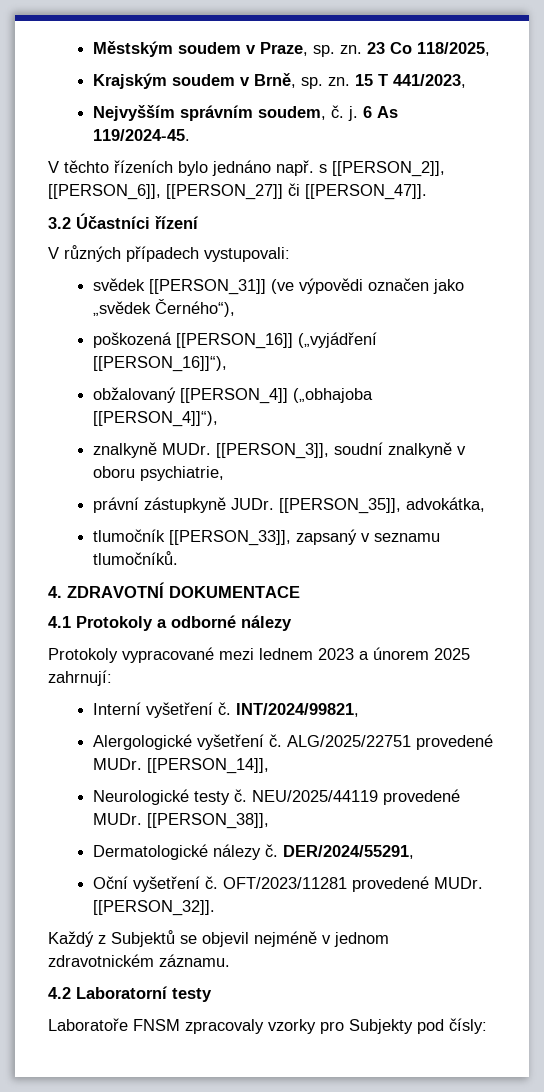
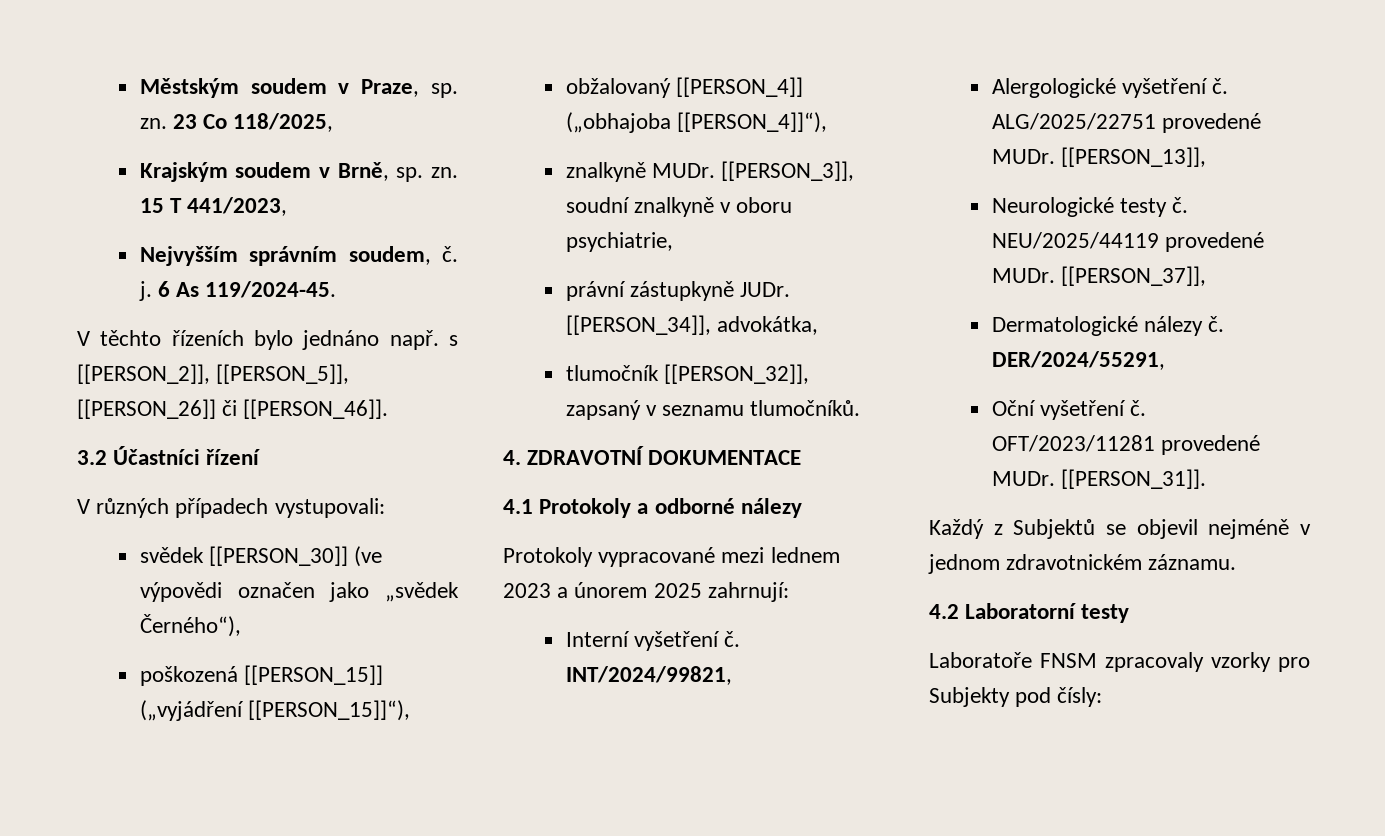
- V těchto řízeních bylo jednáno např. s [[PERSON_2]], [[PERSON_6]], [[PERSON_27]] či [[PERSON_47]].
+ V těchto řízeních bylo jednáno např. s [[PERSON_2]], [[PERSON_5]], [[PERSON_26]] či [[PERSON_46]].
- svědek [[PERSON_31]] (ve výpovědi označen jako „svědek Černého“),
+ svědek [[PERSON_30]] (ve výpovědi označen jako „svědek Černého“),
- poškozená [[PERSON_16]] („vyjádření [[PERSON_16]]“),
+ poškozená [[PERSON_15]] („vyjádření [[PERSON_15]]“),
- [[PERSON_35]], advokátka,
+ [[PERSON_34]], advokátka,
- tlumočník [[PERSON_33]], zapsaný v seznamu tlumočníků.
+ tlumočník [[PERSON_32]], zapsaný v seznamu tlumočníků.
- [[PERSON_14]],
+ [[PERSON_13]],
- [[PERSON_38]],
+ [[PERSON_37]],
- [[PERSON_32]].
+ [[PERSON_31]].

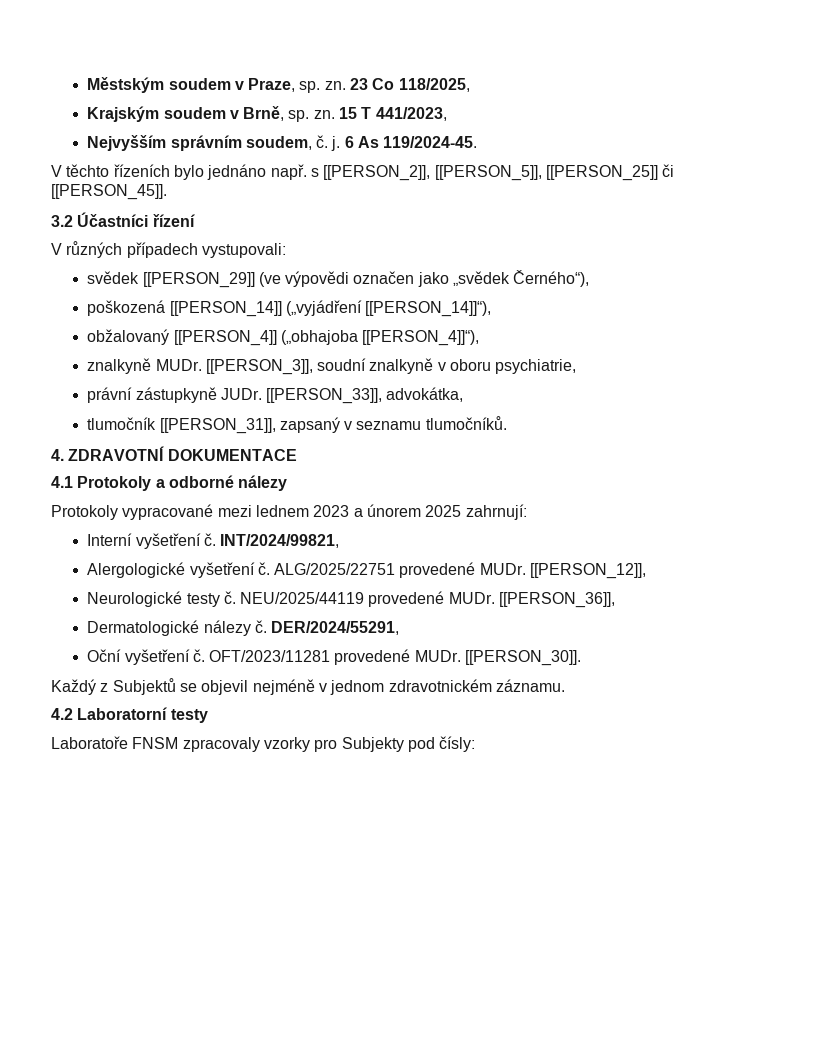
- V těchto řízeních bylo jednáno např. s [[PERSON_2]], [[PERSON_5]], [[PERSON_26]] či [[PERSON_46]].
+ V těchto řízeních bylo jednáno např. s [[PERSON_2]], [[PERSON_5]], [[PERSON_25]] či [[PERSON_45]].
- svědek [[PERSON_30]] (ve výpovědi označen jako „svědek Černého“),
+ svědek [[PERSON_29]] (ve výpovědi označen jako „svědek Černého“),
- poškozená [[PERSON_15]] („vyjádření [[PERSON_15]]“),
+ poškozená [[PERSON_14]] („vyjádření [[PERSON_14]]“),
- [[PERSON_34]], advokátka,
+ [[PERSON_33]], advokátka,
- tlumočník [[PERSON_32]], zapsaný v seznamu tlumočníků.
+ tlumočník [[PERSON_31]], zapsaný v seznamu tlumočníků.
- [[PERSON_13]],
+ [[PERSON_12]],
- [[PERSON_37]],
+ [[PERSON_36]],
- [[PERSON_31]].
+ [[PERSON_30]].

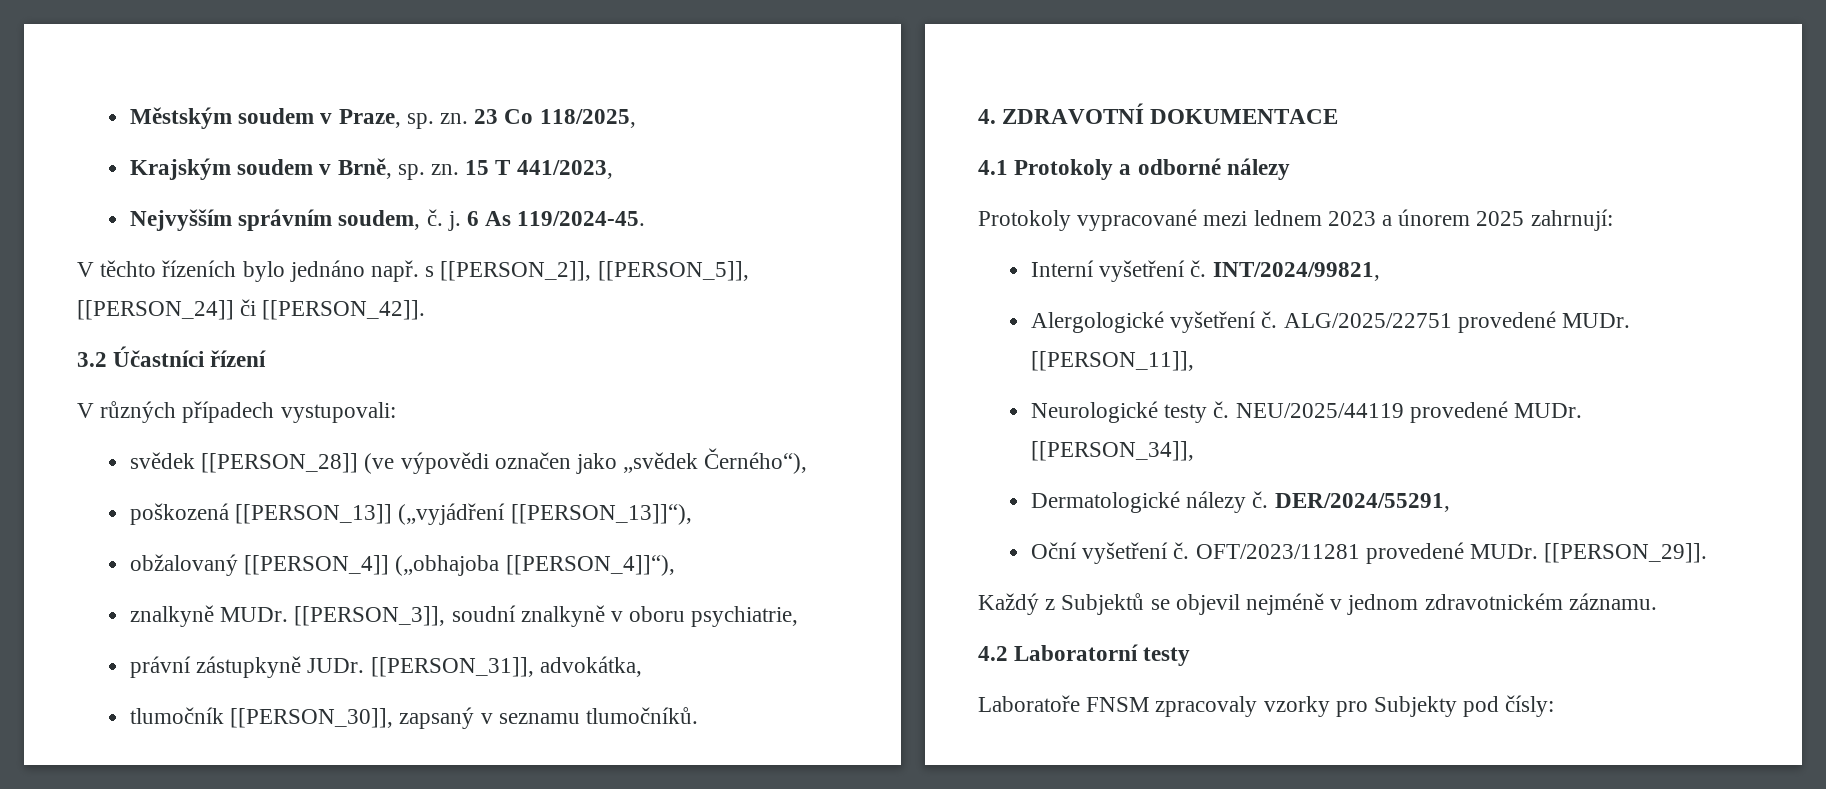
- V těchto řízeních bylo jednáno např. s [[PERSON_2]], [[PERSON_5]], [[PERSON_25]] či [[PERSON_45]].
+ V těchto řízeních bylo jednáno např. s [[PERSON_2]], [[PERSON_5]], [[PERSON_24]] či [[PERSON_42]].
- svědek [[PERSON_29]] (ve výpovědi označen jako „svědek Černého“),
+ svědek [[PERSON_28]] (ve výpovědi označen jako „svědek Černého“),
- poškozená [[PERSON_14]] („vyjádření [[PERSON_14]]“),
+ poškozená [[PERSON_13]] („vyjádření [[PERSON_13]]“),
- [[PERSON_33]], advokátka,
+ [[PERSON_31]], advokátka,
- tlumočník [[PERSON_31]], zapsaný v seznamu tlumočníků.
+ tlumočník [[PERSON_30]], zapsaný v seznamu tlumočníků.
- [[PERSON_12]],
+ [[PERSON_11]],
- [[PERSON_36]],
+ [[PERSON_34]],
- [[PERSON_30]].
+ [[PERSON_29]].

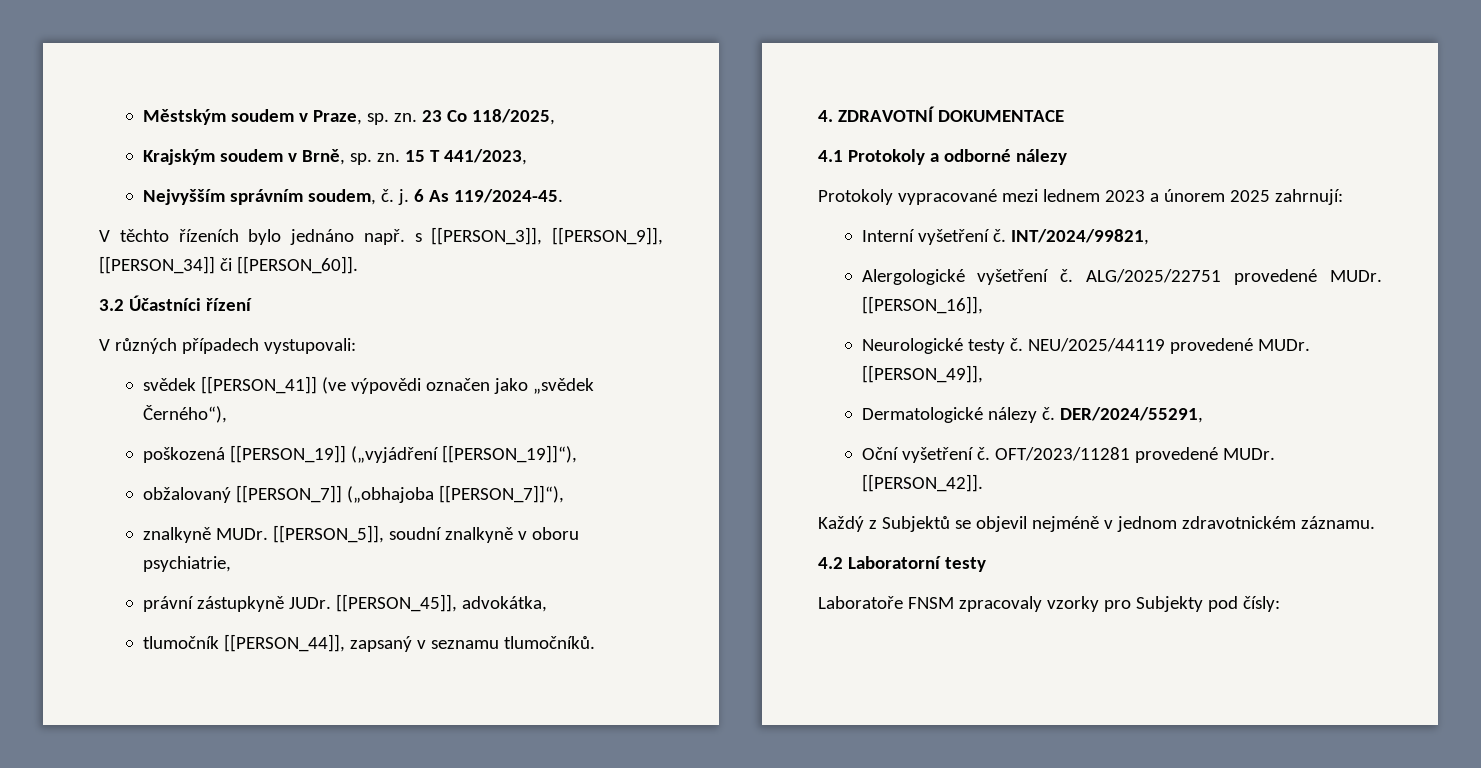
- V těchto řízeních bylo jednáno např. s [[PERSON_2]], [[PERSON_5]], [[PERSON_24]] či [[PERSON_42]].
+ V těchto řízeních bylo jednáno např. s [[PERSON_3]], [[PERSON_9]], [[PERSON_34]] či [[PERSON_60]].
- svědek [[PERSON_28]] (ve výpovědi označen jako „svědek Černého“),
+ svědek [[PERSON_41]] (ve výpovědi označen jako „svědek Černého“),
- poškozená [[PERSON_13]] („vyjádření [[PERSON_13]]“),
- obžalovaný [[PERSON_4]] („obhajoba [[PERSON_4]]“),
+ poškozená [[PERSON_19]] („vyjádření [[PERSON_19]]“),
+ obžalovaný [[PERSON_7]] („obhajoba [[PERSON_7]]“),
- [[PERSON_3]], soudní znalkyně v oboru psychiatrie,
+ [[PERSON_5]], soudní znalkyně v oboru psychiatrie,
- [[PERSON_31]], advokátka,
+ [[PERSON_45]], advokátka,
- tlumočník [[PERSON_30]], zapsaný v seznamu tlumočníků.
+ tlumočník [[PERSON_44]], zapsaný v seznamu tlumočníků.
- [[PERSON_11]],
+ [[PERSON_16]],
- [[PERSON_34]],
+ [[PERSON_49]],
- [[PERSON_29]].
+ [[PERSON_42]].

